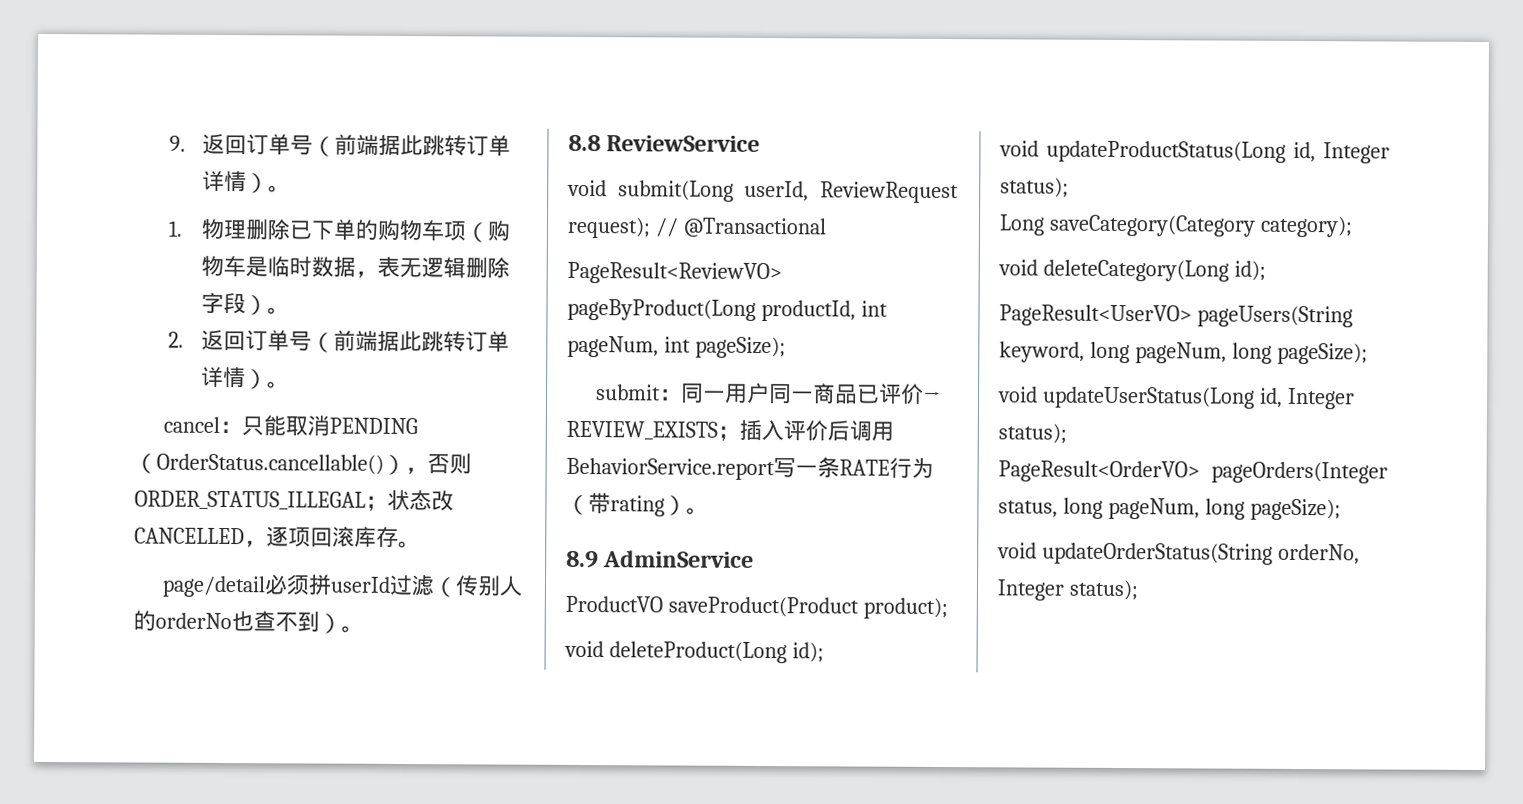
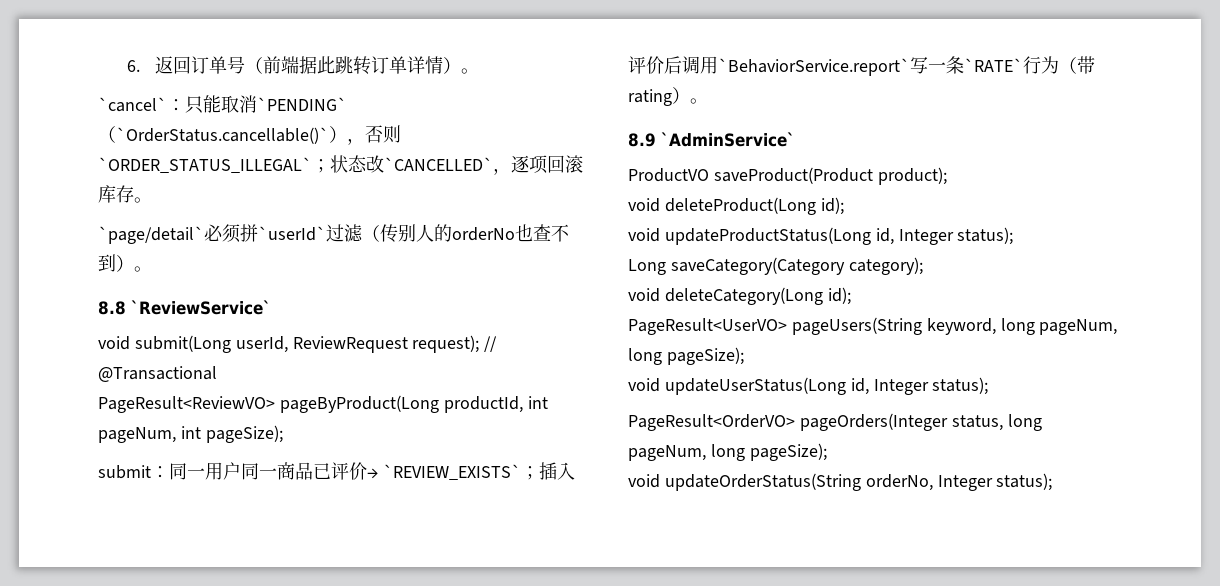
- 9.返回订单号（前端据此跳转订单详情）。
- 1.物理删除已下单的购物车项（购物车是临时数据，表无逻辑删除字段）。
- 2.返回订单号（前端据此跳转订单详情）。
- cancel：只能取消PENDING（OrderStatus.cancellable()），否则ORDER_STATUS_ILLEGAL；状态改CANCELLED，逐项回滚库存。
+ 6.返回订单号（前端据此跳转订单详情）。
+ `cancel`：只能取消`PENDING`（`OrderStatus.cancellable()`），否则`ORDER_STATUS_ILLEGAL`；状态改`CANCELLED`，逐项回滚库存。
- page/detail必须拼userId过滤（传别人的orderNo也查不到）。
+ `page/detail`必须拼`userId`过滤（传别人的orderNo也查不到）。
- 8.8 ReviewService
+ 8.8 `ReviewService`
- submit：同一用户同一商品已评价→ REVIEW_EXISTS；插入评价后调用BehaviorService.report写一条RATE行为（带rating）。
+ submit：同一用户同一商品已评价→ `REVIEW_EXISTS`；插入评价后调用`BehaviorService.report`写一条`RATE`行为（带rating）。
- 8.9 AdminService
+ 8.9 `AdminService`

